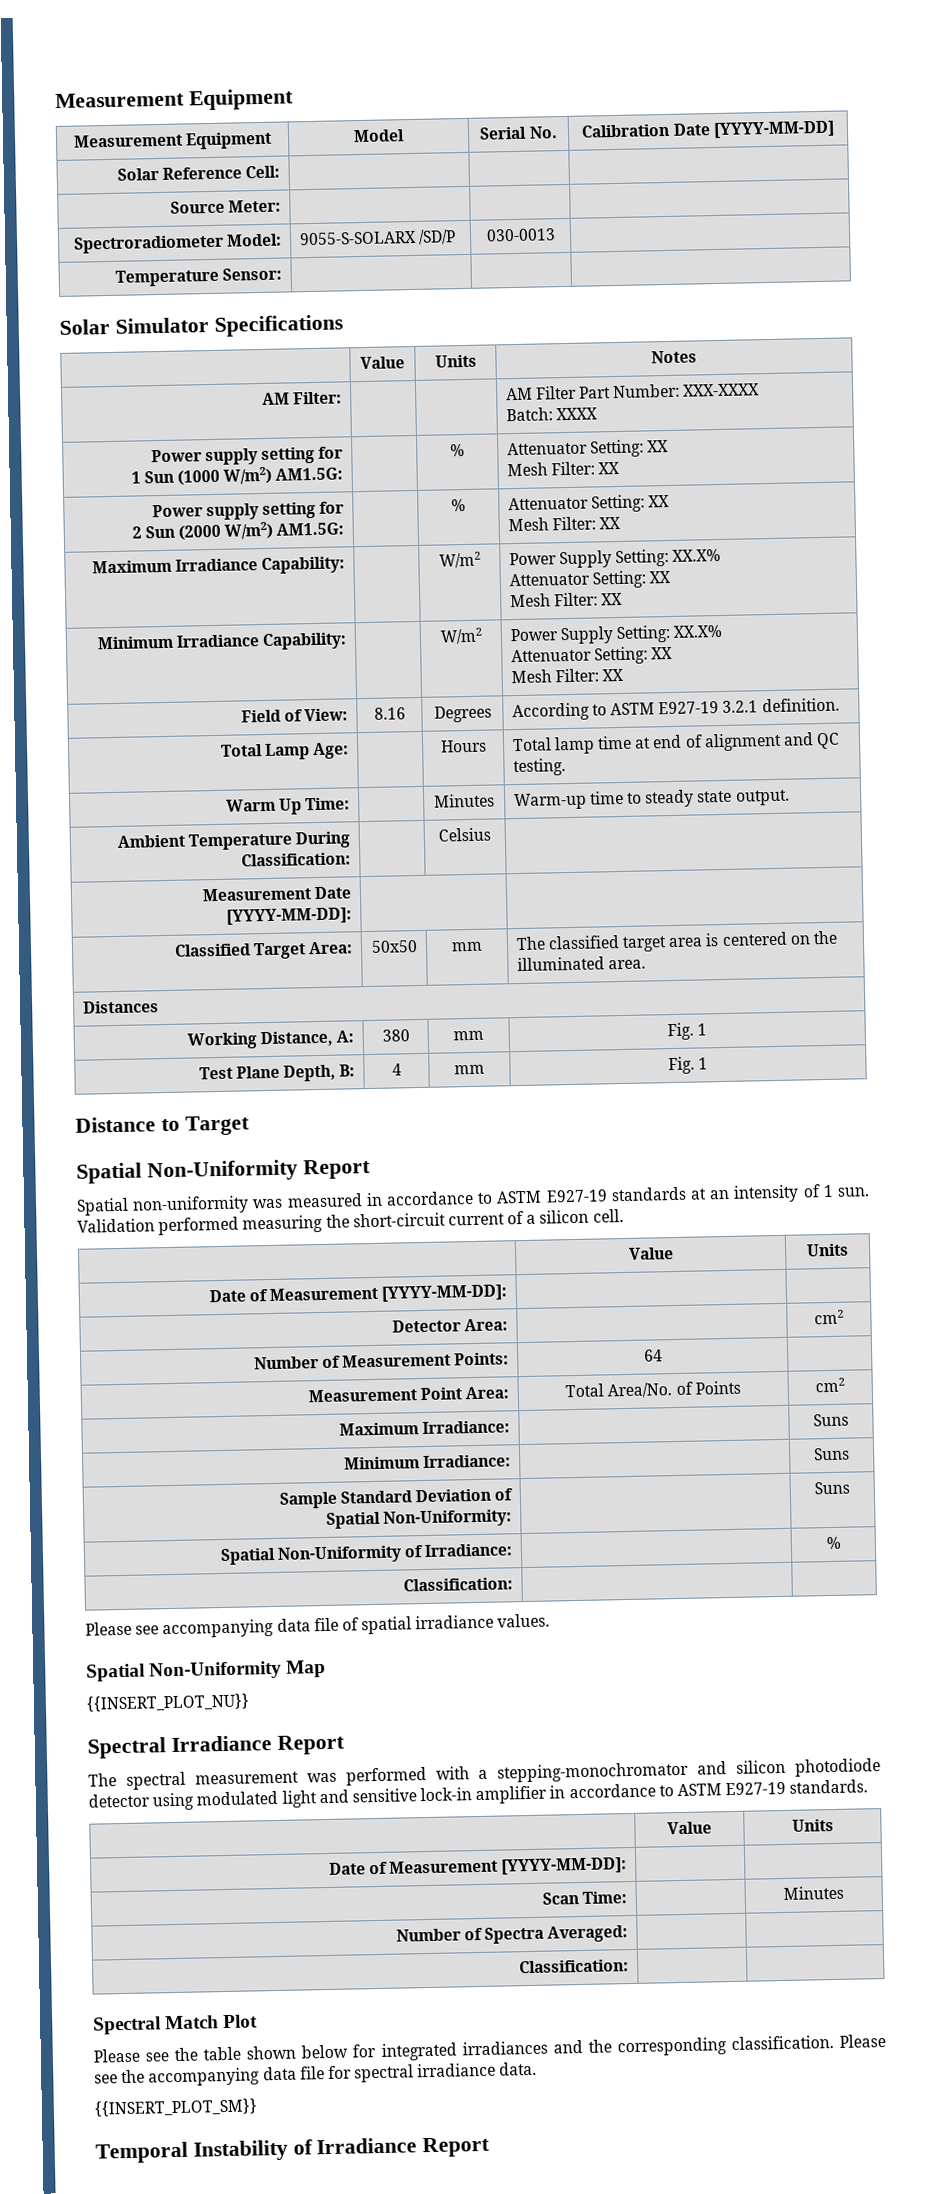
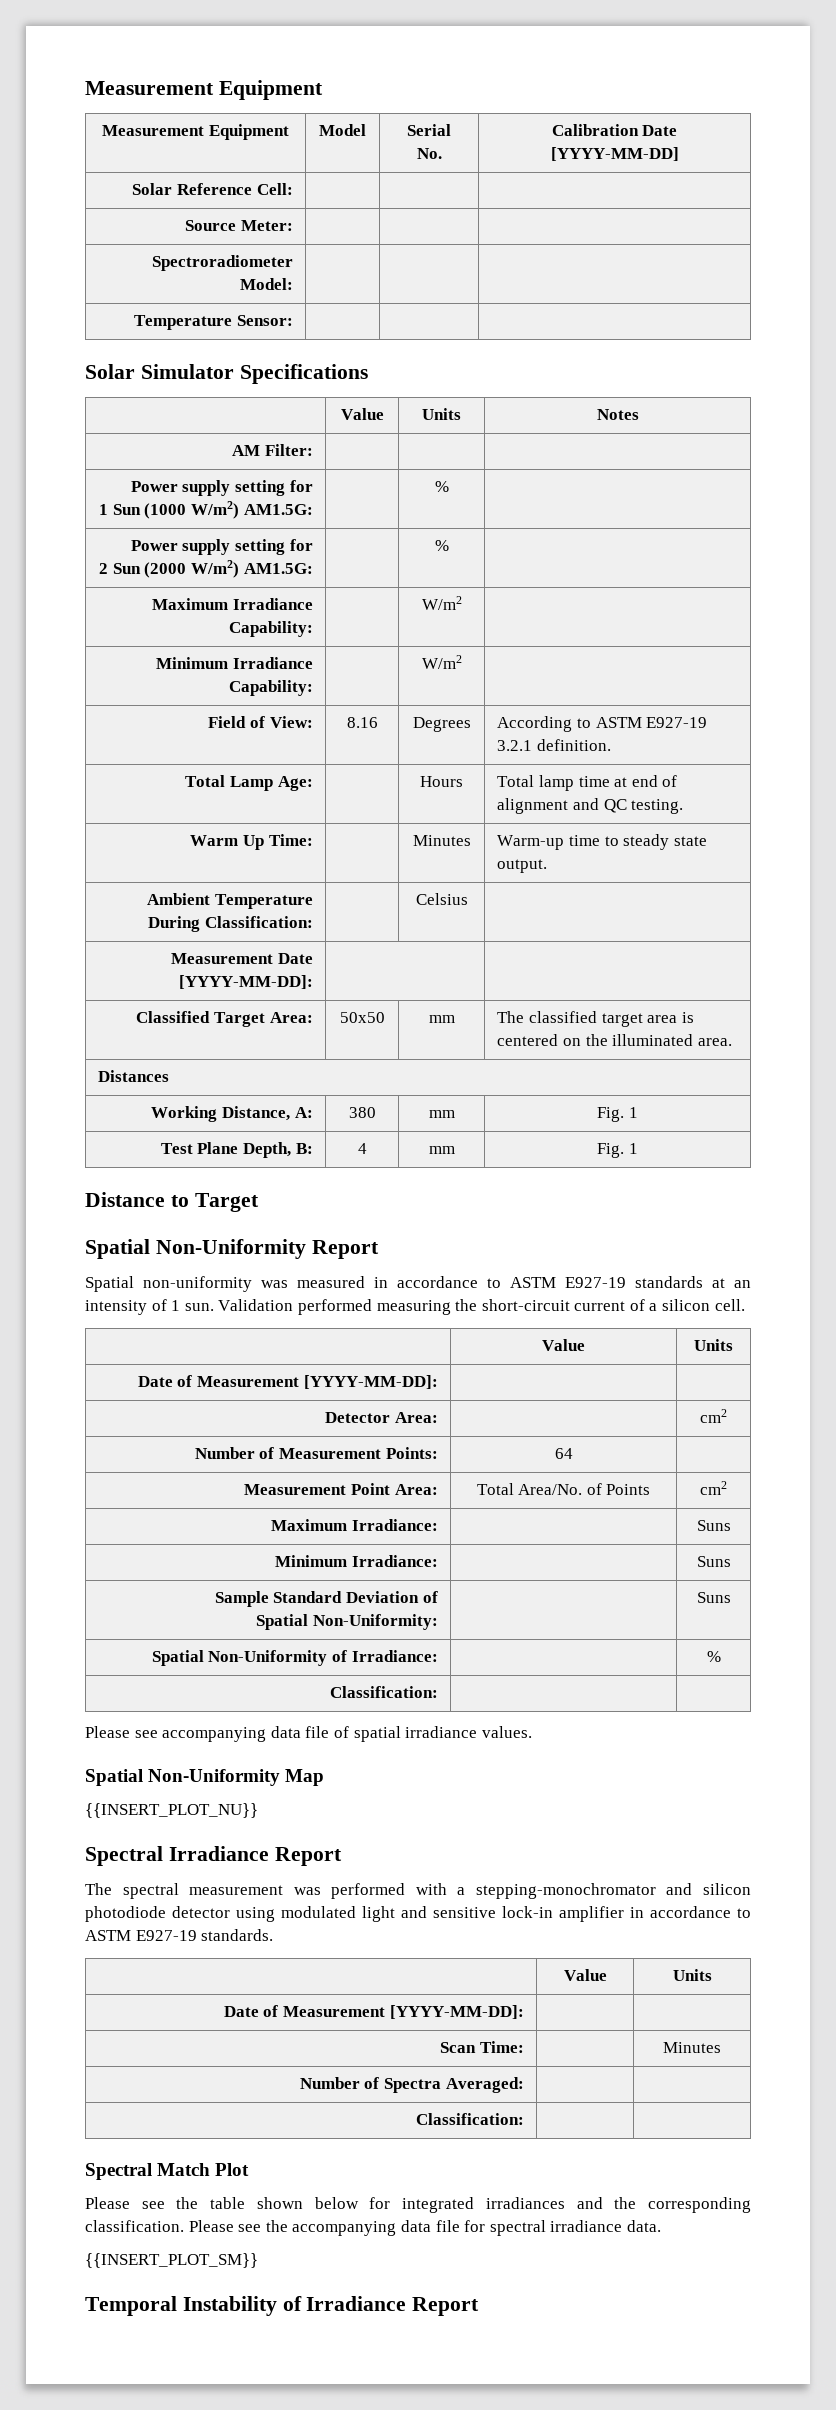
- Spectroradiometer Model: | 9055-S-SOLARX /SD/P | 030-0013 |
+ Spectroradiometer Model: | | |
- AM Filter: | | | AM Filter Part Number: XXX-XXXX
- Batch: XXXX
+ AM Filter: | | |
  Power supply setting for
- 1 Sun (1000 W/m2) AM1.5G: | | % | Attenuator Setting: XX
- Mesh Filter: XX
+ 1 Sun (1000 W/m2) AM1.5G: | | % |
  Power supply setting for
- 2 Sun (2000 W/m2) AM1.5G: | | % | Attenuator Setting: XX
- Mesh Filter: XX
- Maximum Irradiance Capability: | | W/m2 | Power Supply Setting: XX.X%
- Attenuator Setting: XX
- Mesh Filter: XX
- Minimum Irradiance Capability: | | W/m2 | Power Supply Setting: XX.X%
- Attenuator Setting: XX
- Mesh Filter: XX
+ 2 Sun (2000 W/m2) AM1.5G: | | % |
+ Maximum Irradiance Capability: | | W/m2 |
+ Minimum Irradiance Capability: | | W/m2 |

